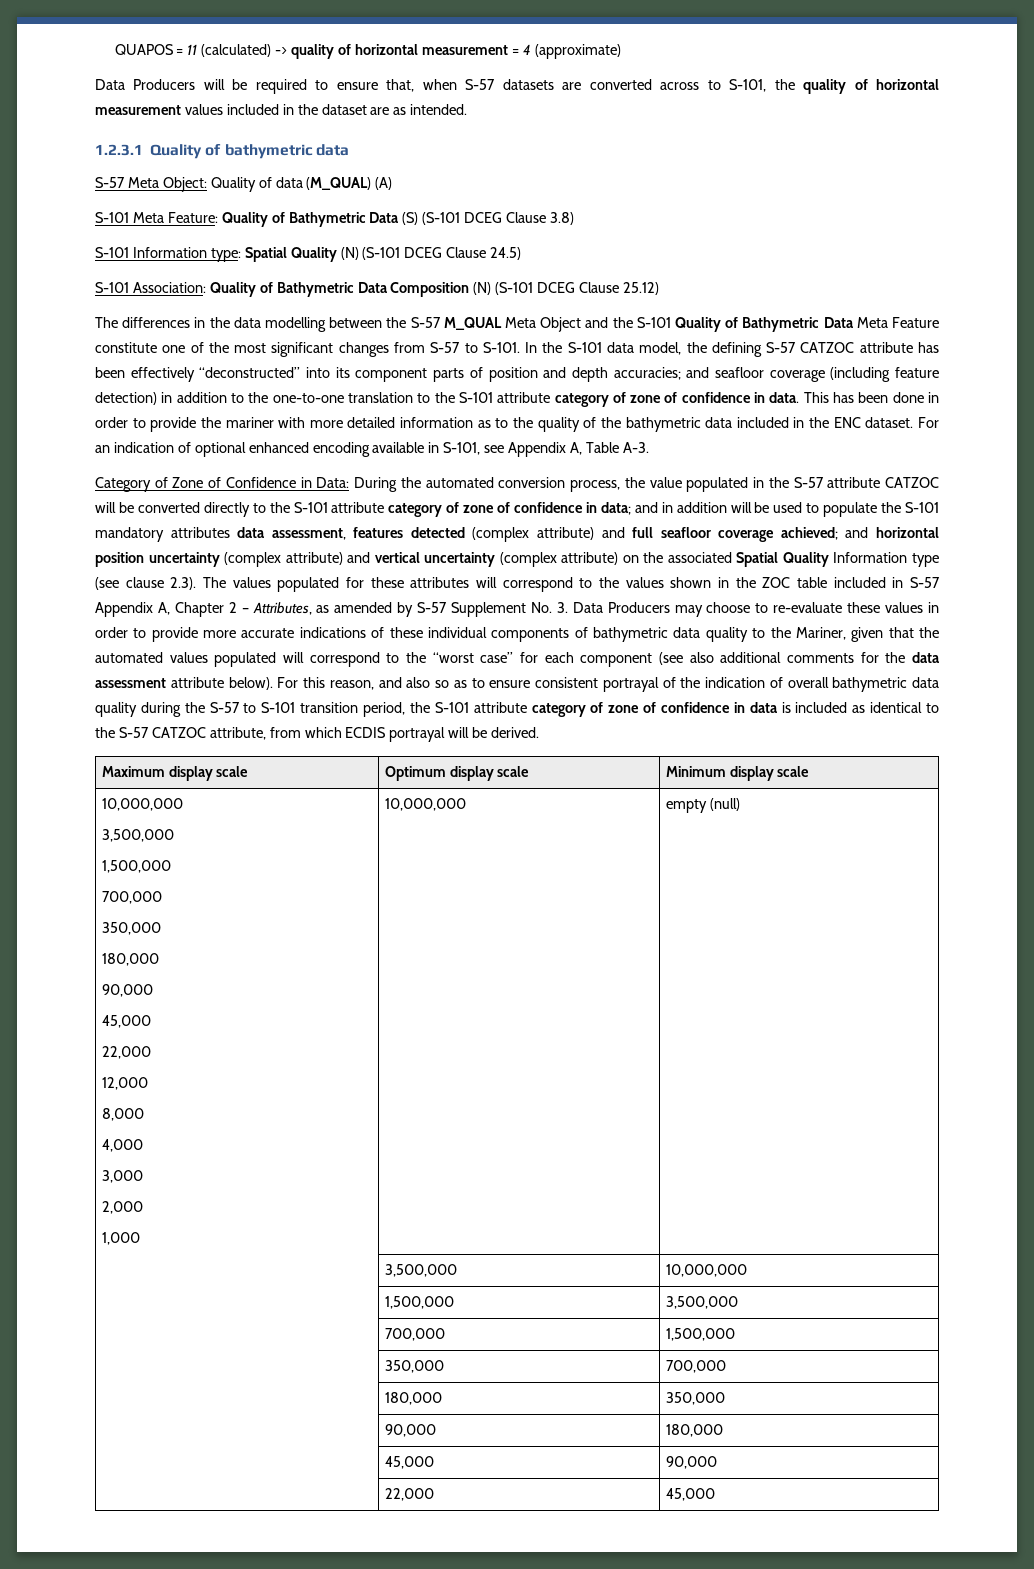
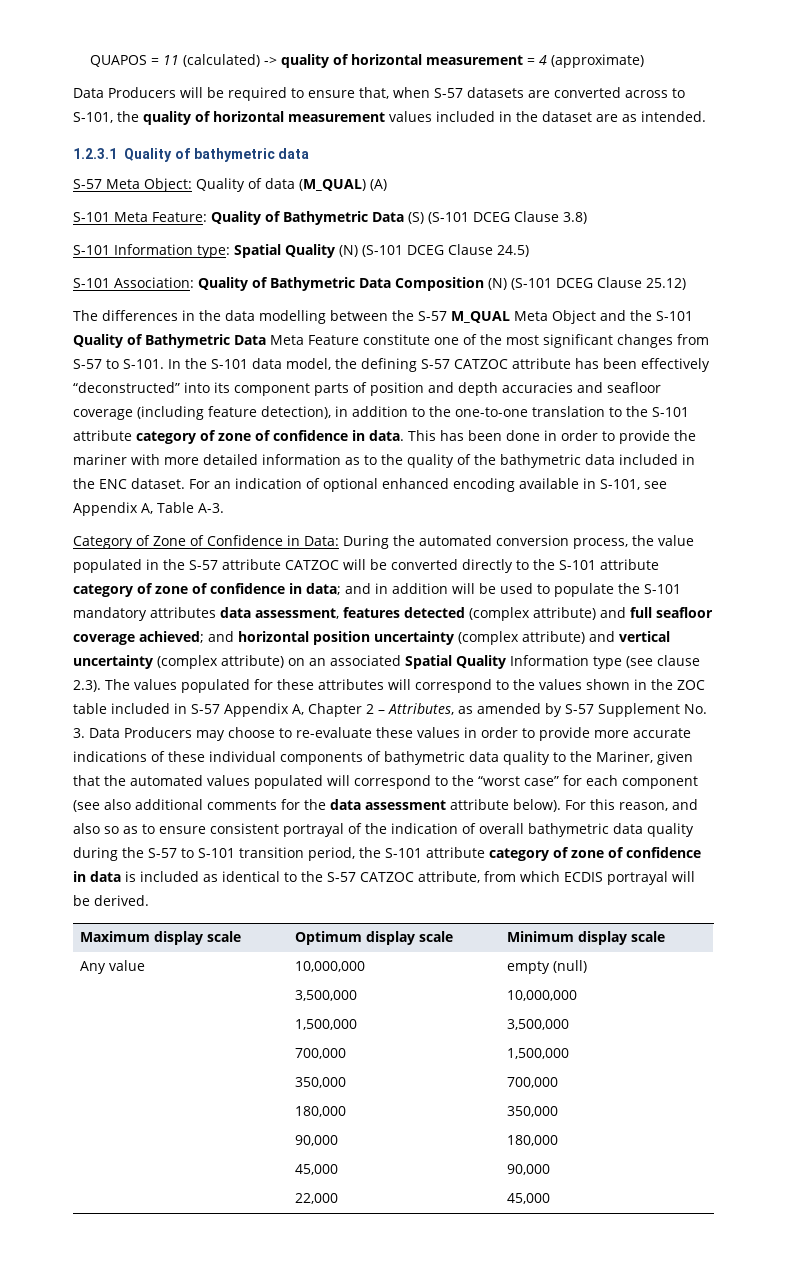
- In the S-101 data model, the defining S-57 CATZOC attribute has been effectively “deconstructed” into its component parts of position and depth accuracies; and seafloor coverage (including feature detection) in addition to the one-to-one translation to the S-101 attribute category of zone of confidence in data.
+ In the S-101 data model, the defining S-57 CATZOC attribute has been effectively “deconstructed” into its component parts of position and depth accuracies and seafloor coverage (including feature detection), in addition to the one-to-one translation to the S-101 attribute category of zone of confidence in data.
- and horizontal position uncertainty (complex attribute) and vertical uncertainty (complex attribute) on the associated Spatial Quality Information type (see clause 2.3). The values populated for these attributes will correspond to the values shown in the ZOC table included in S-57 Appendix A, Chapter 2 – Attributes, as amended by S-57 Supplement No. 3. Data Producers may choose to re-evaluate these values in order to provide more accurate indications of these individual components of bathymetric data quality to the Mariner, given that the automated values populated will correspond to the “worst case” for each component (see also additional comments for the data assessment attribute below).
+ and horizontal position uncertainty (complex attribute) and vertical uncertainty (complex attribute) on an associated Spatial Quality Information type (see clause 2.3). The values populated for these attributes will correspond to the values shown in the ZOC table included in S-57 Appendix A, Chapter 2 – Attributes, as amended by S-57 Supplement No. 3. Data Producers may choose to re-evaluate these values in order to provide more accurate indications of these individual components of bathymetric data quality to the Mariner, given that the automated values populated will correspond to the “worst case” for each component (see also additional comments for the data assessment attribute below).
  Maximum display scale | Optimum display scale | Minimum display scale
- 10,000,000
- 3,500,000
- 1,500,000
- 700,000
- 350,000
- 180,000
- 90,000
- 45,000
- 22,000
- 12,000
- 8,000
- 4,000
- 3,000
- 2,000
- 1,000 | 10,000,000 | empty (null)
+ Any value | 10,000,000 | empty (null)

